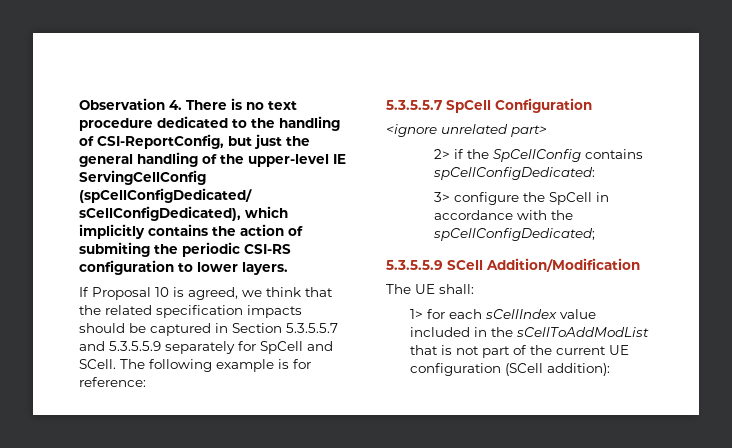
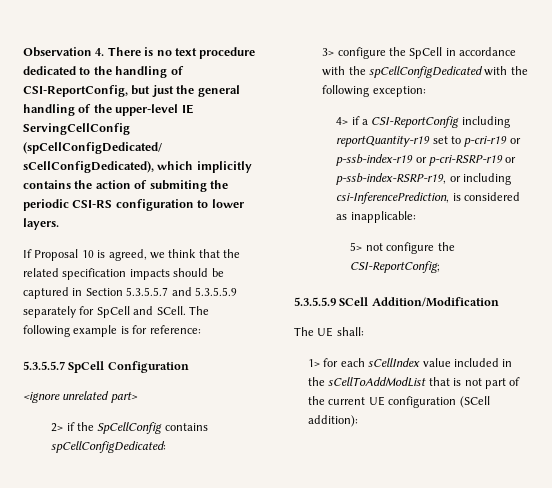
- 3> configure the SpCell in accordance with the spCellConfigDedicated;
+ 3> configure the SpCell in accordance with the spCellConfigDedicated with the following exception:
+ 4> if a CSI-ReportConfig including reportQuantity-r19 set to p-cri-r19 or p-ssb-index-r19 or p-cri-RSRP-r19 or p-ssb-index-RSRP-r19, or including csi-InferencePrediction, is considered as inapplicable:
+ 5> not configure the CSI-ReportConfig;

